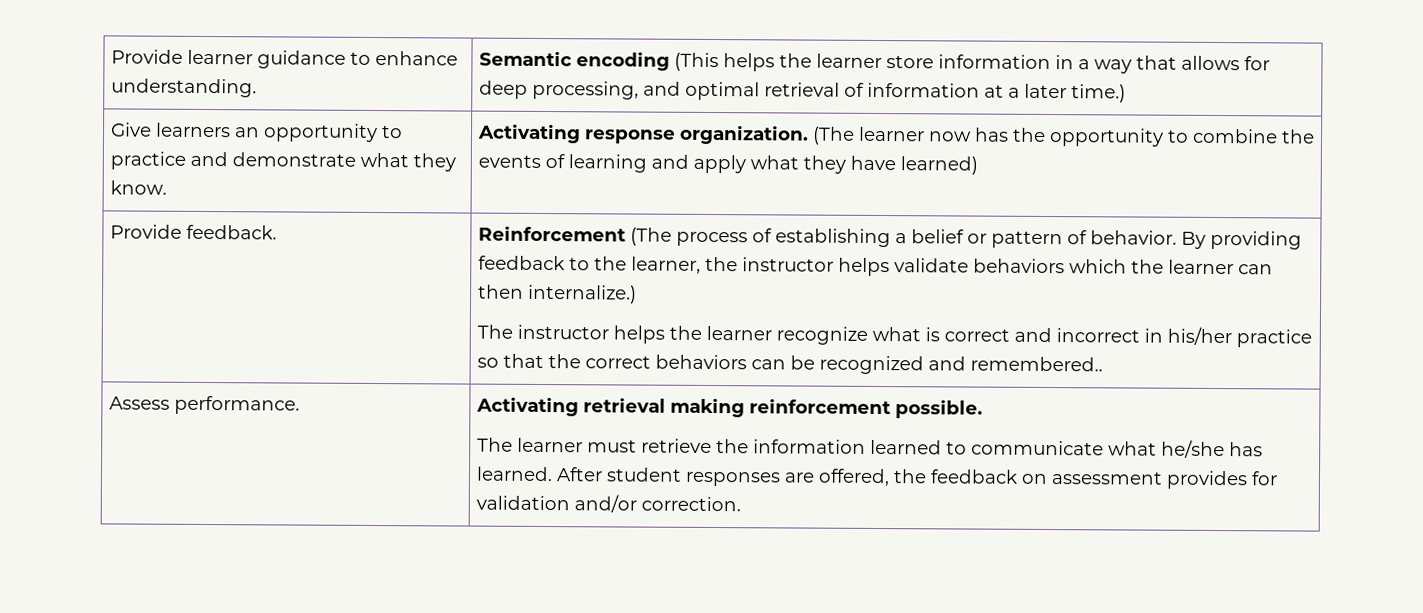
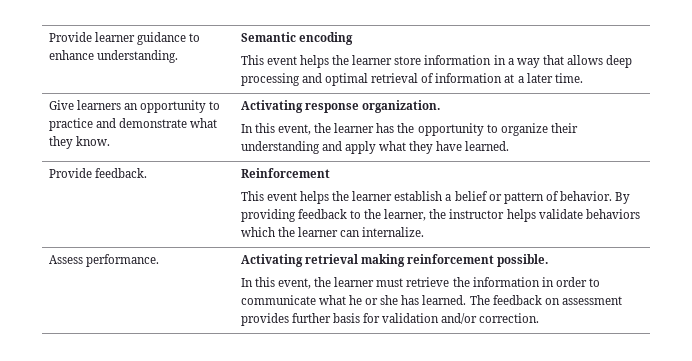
- Provide learner guidance to enhance understanding. | Semantic encoding (This helps the learner store information in a way that allows for deep processing, and optimal retrieval of information at a later time.)
+ Provide learner guidance to enhance understanding. | Semantic encoding
+ This event helps the learner store information in a way that allows deep processing and optimal retrieval of information at a later time.
- Give learners an opportunity to practice and demonstrate what they know. | Activating response organization. (The learner now has the opportunity to combine the events of learning and apply what they have learned)
+ Give learners an opportunity to practice and demonstrate what they know. | Activating response organization.
+ In this event, the learner has the opportunity to organize their understanding and apply what they have learned.
- Reinforcement (The process of establishing a belief or pattern of behavior.
+ Reinforcement
+ This event helps the learner establish a belief or pattern of behavior.
- By providing feedback to the learner, the instructor helps validate behaviors which the learner can then internalize.)
- The instructor helps the learner recognize what is correct and incorrect in his/her practice so that the correct behaviors can be recognized and remembered..
+ By providing feedback to the learner, the instructor helps validate behaviors which the learner can internalize.
  Assess performance. | Activating retrieval making reinforcement possible.
- The learner must retrieve the information learned to communicate what he/she has learned. After student responses are offered, the feedback on assessment provides for validation and/or correction.
+ In this event, the learner must retrieve the information in order to communicate what he or she has learned. The feedback on assessment provides further basis for validation and/or correction.

